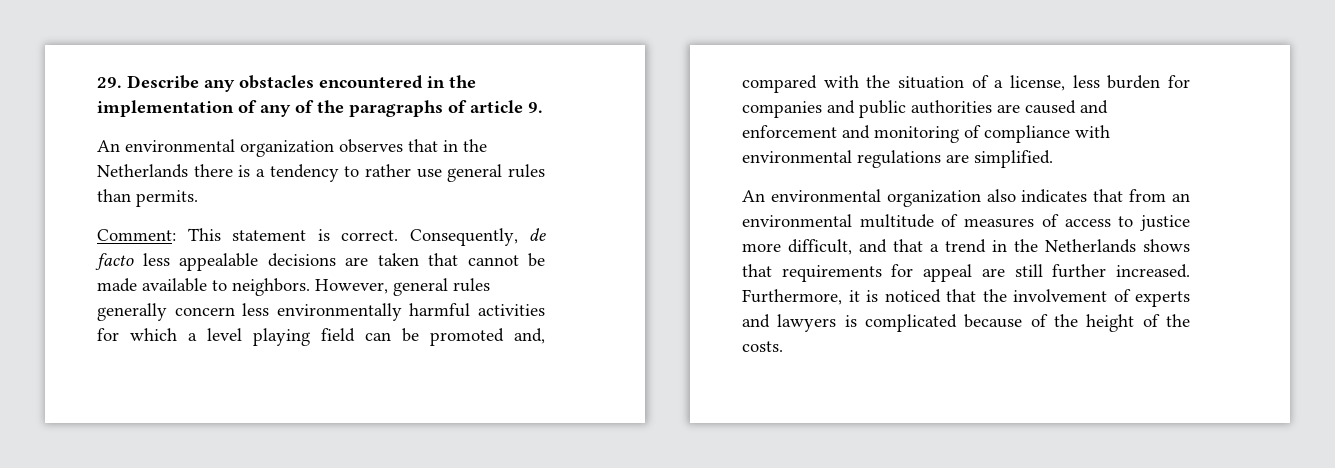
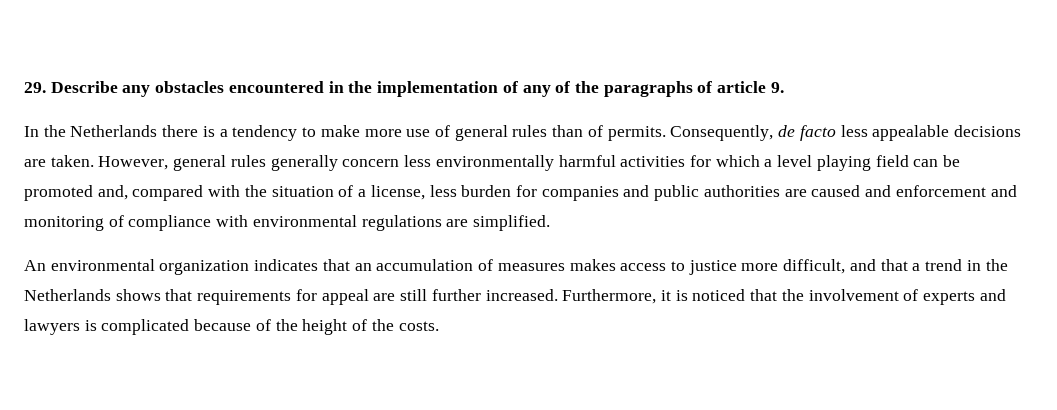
- An environmental organization observes that in the Netherlands there is a tendency to rather use general rules than permits.
- Comment: This statement is correct.
+ In the Netherlands there is a tendency to make more use of general rules than of permits.
- Consequently, de facto less appealable decisions are taken that cannot be made available to neighbors.
+ Consequently, de facto less appealable decisions are taken.
- An environmental organization also indicates that from an environmental multitude of measures of access to justice more difficult, and that a trend in the Netherlands shows that requirements for appeal are still further increased.
+ An environmental organization indicates that an accumulation of measures makes access to justice more difficult, and that a trend in the Netherlands shows that requirements for appeal are still further increased.

